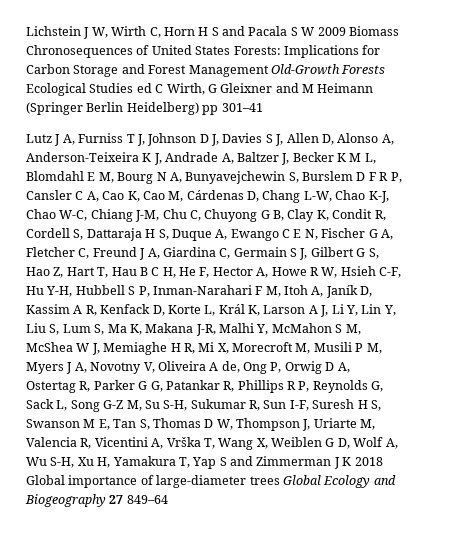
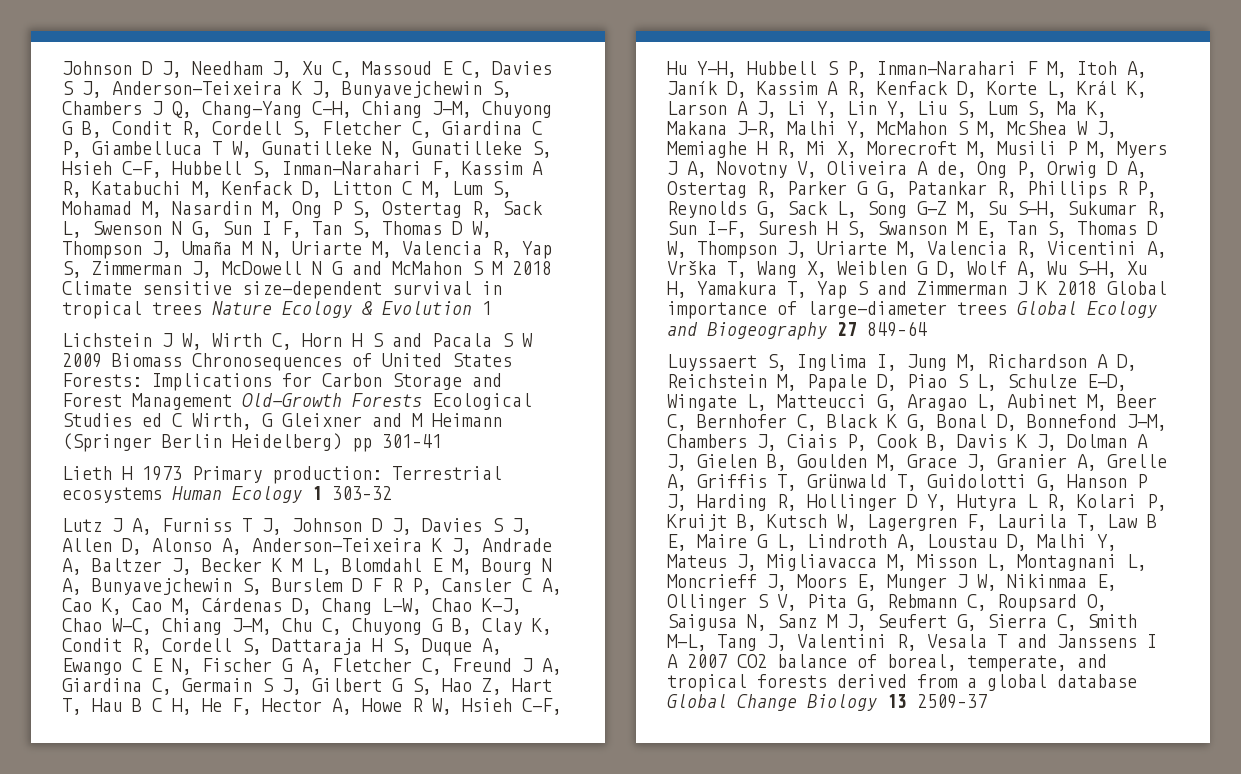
+ Johnson D J, Needham J, Xu C, Massoud E C, Davies S J, Anderson-Teixeira K J, Bunyavejchewin S, Chambers J Q, Chang-Yang C-H, Chiang J-M, Chuyong G B, Condit R, Cordell S, Fletcher C, Giardina C P, Giambelluca T W, Gunatilleke N, Gunatilleke S, Hsieh C-F, Hubbell S, Inman-Narahari F, Kassim A R, Katabuchi M, Kenfack D, Litton C M, Lum S, Mohamad M, Nasardin M, Ong P S, Ostertag R, Sack L, Swenson N G, Sun I F, Tan S, Thomas D W, Thompson J, Umaña M N, Uriarte M, Valencia R, Yap S, Zimmerman J, McDowell N G and McMahon S M 2018 Climate sensitive size-dependent survival in tropical trees Nature Ecology & Evolution 1
+ Lieth H 1973 Primary production: Terrestrial ecosystems Human Ecology 1 303–32
+ Luyssaert S, Inglima I, Jung M, Richardson A D, Reichstein M, Papale D, Piao S L, Schulze E-D, Wingate L, Matteucci G, Aragao L, Aubinet M, Beer C, Bernhofer C, Black K G, Bonal D, Bonnefond J-M, Chambers J, Ciais P, Cook B, Davis K J, Dolman A J, Gielen B, Goulden M, Grace J, Granier A, Grelle A, Griffis T, Grünwald T, Guidolotti G, Hanson P J, Harding R, Hollinger D Y, Hutyra L R, Kolari P, Kruijt B, Kutsch W, Lagergren F, Laurila T, Law B E, Maire G L, Lindroth A, Loustau D, Malhi Y, Mateus J, Migliavacca M, Misson L, Montagnani L, Moncrieff J, Moors E, Munger J W, Nikinmaa E, Ollinger S V, Pita G, Rebmann C, Roupsard O, Saigusa N, Sanz M J, Seufert G, Sierra C, Smith M-L, Tang J, Valentini R, Vesala T and Janssens I A 2007 CO2 balance of boreal, temperate, and tropical forests derived from a global database Global Change Biology 13 2509–37

